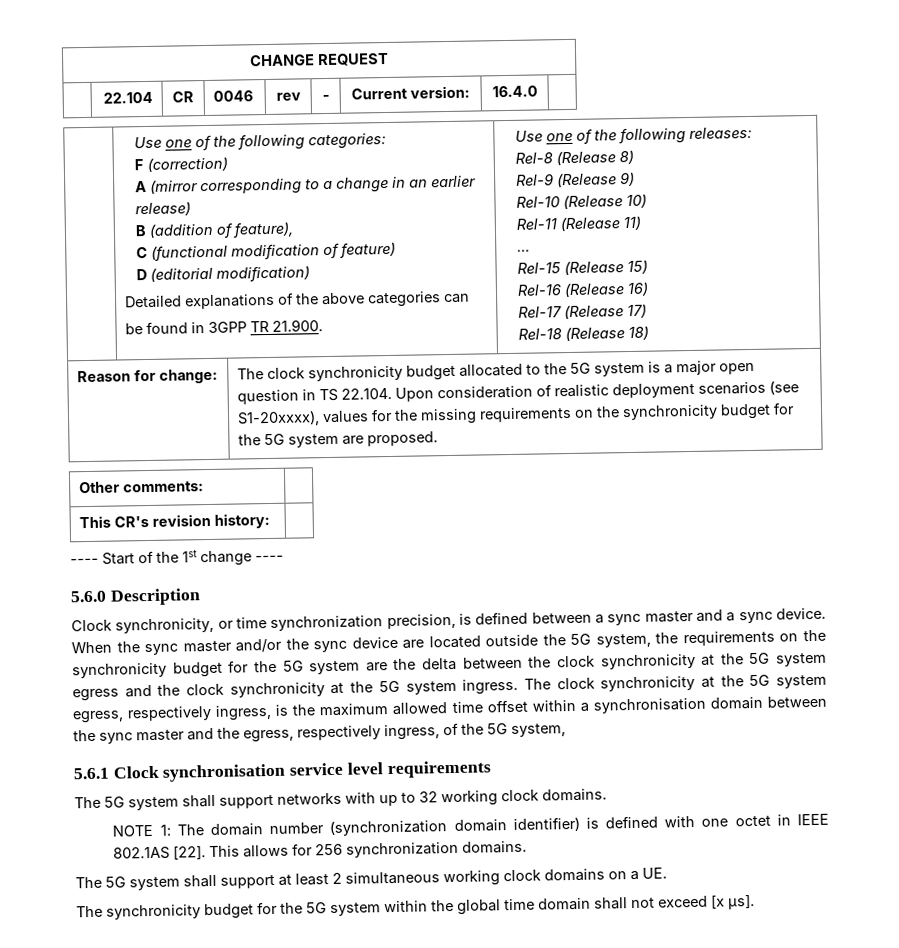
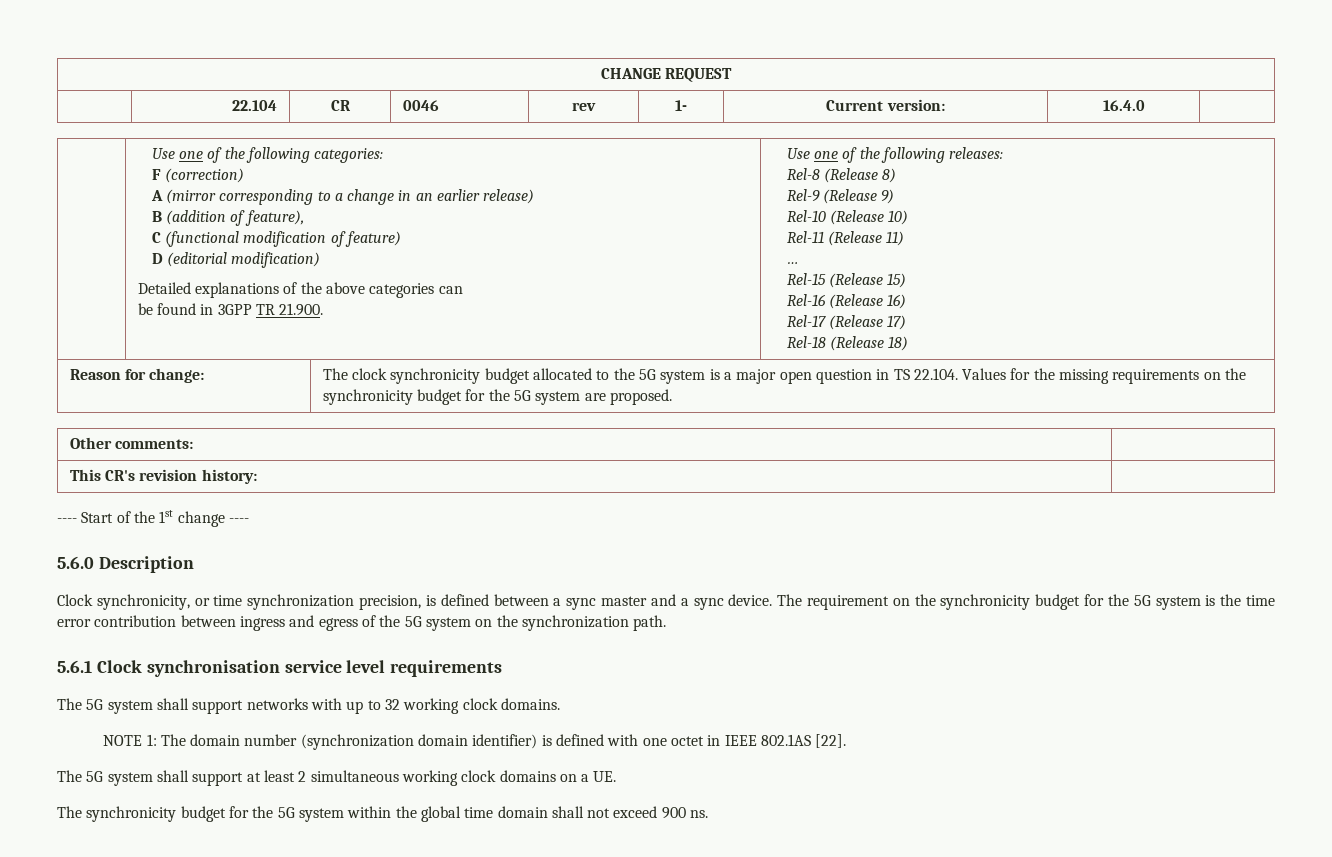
- | 22.104 | CR | 0046 | rev | - | Current version: | 16.4.0 |
+ | 22.104 | CR | 0046 | rev | 1- | Current version: | 16.4.0 |
- The clock synchronicity budget allocated to the 5G system is a major open question in TS 22.104. Upon consideration of realistic deployment scenarios (see S1-20xxxx), values for the missing requirements on the synchronicity budget for the 5G system are proposed.
+ The clock synchronicity budget allocated to the 5G system is a major open question in TS 22.104. Values for the missing requirements on the synchronicity budget for the 5G system are proposed.
- When the sync master and/or the sync device are located outside the 5G system, the requirements on the synchronicity budget for the 5G system are the delta between the clock synchronicity at the 5G system egress and the clock synchronicity at the 5G system ingress. The clock synchronicity at the 5G system egress, respectively ingress, is the maximum allowed time offset within a synchronisation domain between the sync master and the egress, respectively ingress, of the 5G system,
+ The requirement on the synchronicity budget for the 5G system is the time error contribution between ingress and egress of the 5G system on the synchronization path.
- This allows for 256 synchronization domains.
- The synchronicity budget for the 5G system within the global time domain shall not exceed [x µs].
+ The synchronicity budget for the 5G system within the global time domain shall not exceed 900 ns.

